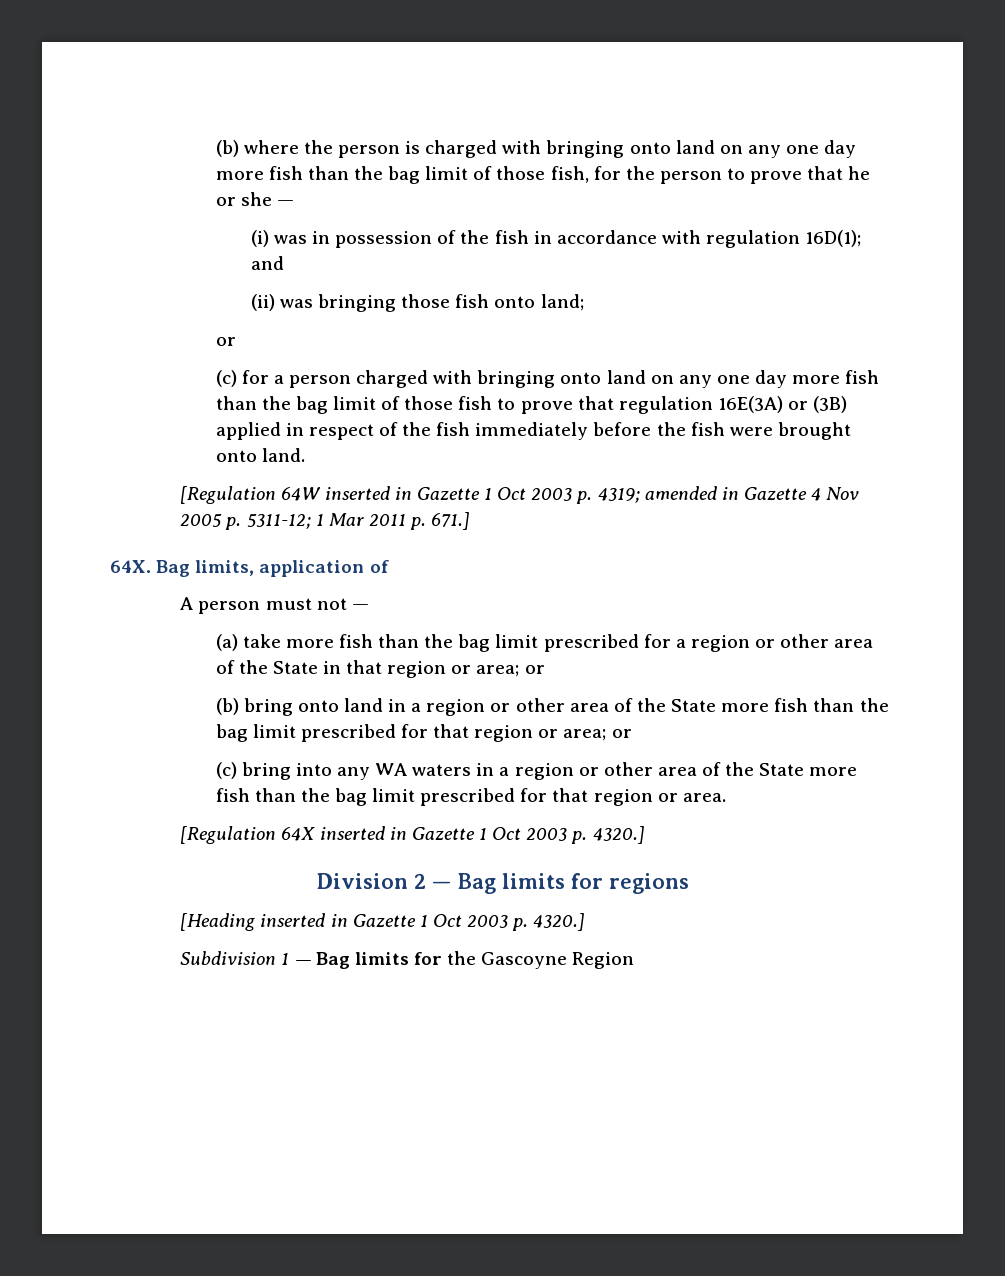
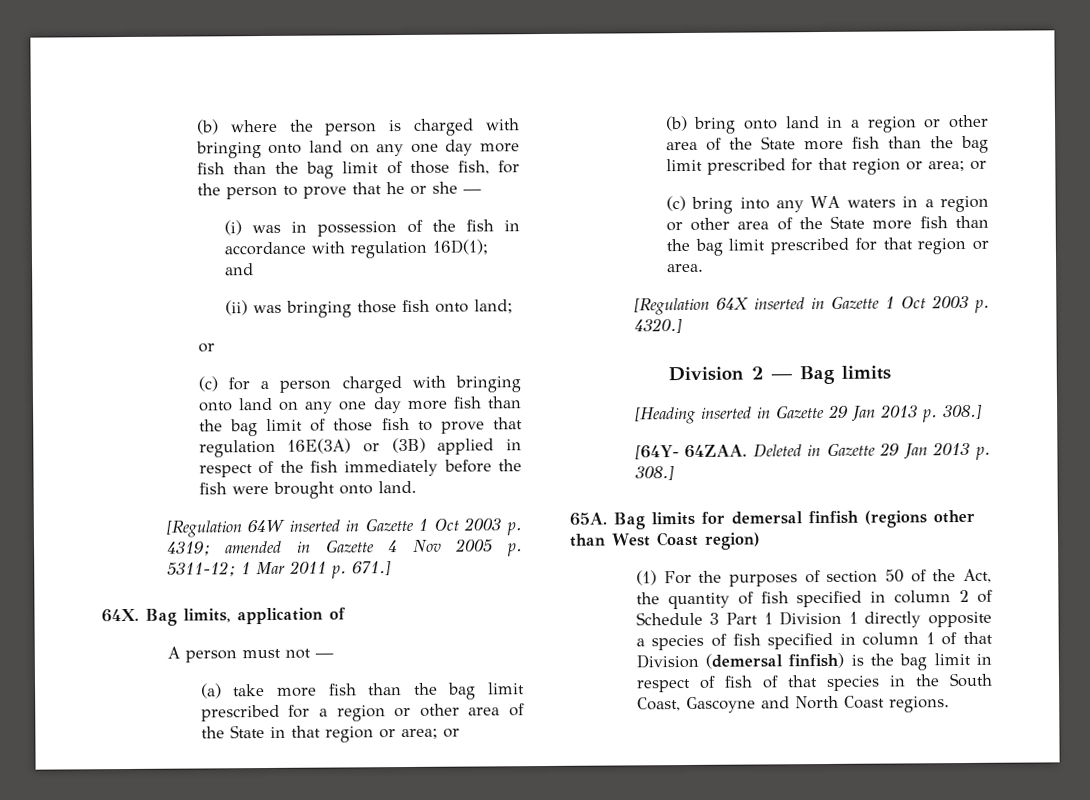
- Division 2 — Bag limits for regions
+ Division 2 — Bag limits
- [Heading inserted in Gazette 1 Oct 2003 p. 4320.]
- Subdivision 1 — Bag limits for the Gascoyne Region
+ [Heading inserted in Gazette 29 Jan 2013 p. 308.]
+ [64Y- 64ZAA. Deleted in Gazette 29 Jan 2013 p. 308.]
+ 65A. Bag limits for demersal finfish (regions other than West Coast region)
+ (1) For the purposes of section 50 of the Act, the quantity of fish specified in column 2 of Schedule 3 Part 1 Division 1 directly opposite a species of fish specified in column 1 of that Division (demersal finfish) is the bag limit in respect of fish of that species in the South Coast, Gascoyne and North Coast regions.

